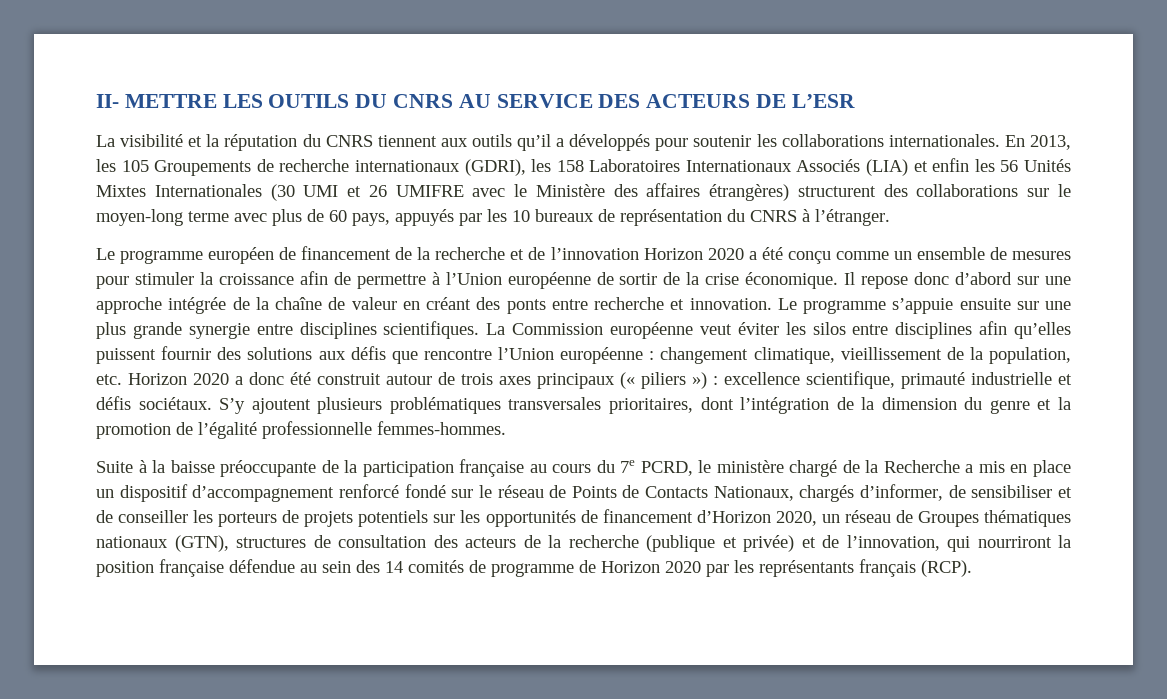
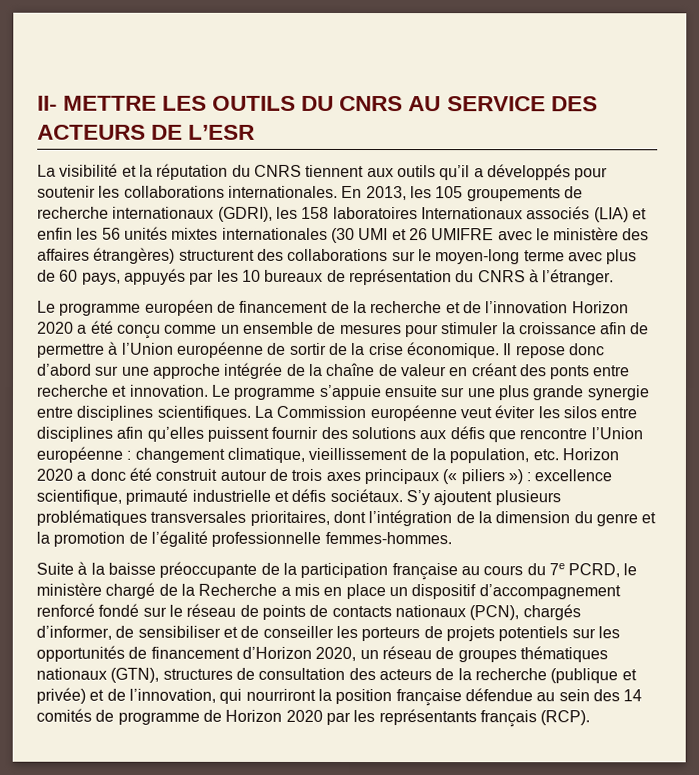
- En 2013, les 105 Groupements de recherche internationaux (GDRI), les 158 Laboratoires Internationaux Associés (LIA) et enfin les 56 Unités Mixtes Internationales (30 UMI et 26 UMIFRE avec le Ministère des affaires étrangères) structurent des collaborations sur le moyen-long terme avec plus de 60 pays, appuyés par les 10 bureaux de représentation du CNRS à l’étranger.
+ En 2013, les 105 groupements de recherche internationaux (GDRI), les 158 laboratoires Internationaux associés (LIA) et enfin les 56 unités mixtes internationales (30 UMI et 26 UMIFRE avec le ministère des affaires étrangères) structurent des collaborations sur le moyen-long terme avec plus de 60 pays, appuyés par les 10 bureaux de représentation du CNRS à l’étranger.
- Suite à la baisse préoccupante de la participation française au cours du 7e PCRD, le ministère chargé de la Recherche a mis en place un dispositif d’accompagnement renforcé fondé sur le réseau de Points de Contacts Nationaux, chargés d’informer, de sensibiliser et de conseiller les porteurs de projets potentiels sur les opportunités de financement d’Horizon 2020, un réseau de Groupes thématiques nationaux (GTN), structures de consultation des acteurs de la recherche (publique et privée) et de l’innovation, qui nourriront la position française défendue au sein des 14 comités de programme de Horizon 2020 par les représentants français (RCP).
+ Suite à la baisse préoccupante de la participation française au cours du 7e PCRD, le ministère chargé de la Recherche a mis en place un dispositif d’accompagnement renforcé fondé sur le réseau de points de contacts nationaux (PCN), chargés d’informer, de sensibiliser et de conseiller les porteurs de projets potentiels sur les opportunités de financement d’Horizon 2020, un réseau de groupes thématiques nationaux (GTN), structures de consultation des acteurs de la recherche (publique et privée) et de l’innovation, qui nourriront la position française défendue au sein des 14 comités de programme de Horizon 2020 par les représentants français (RCP).

